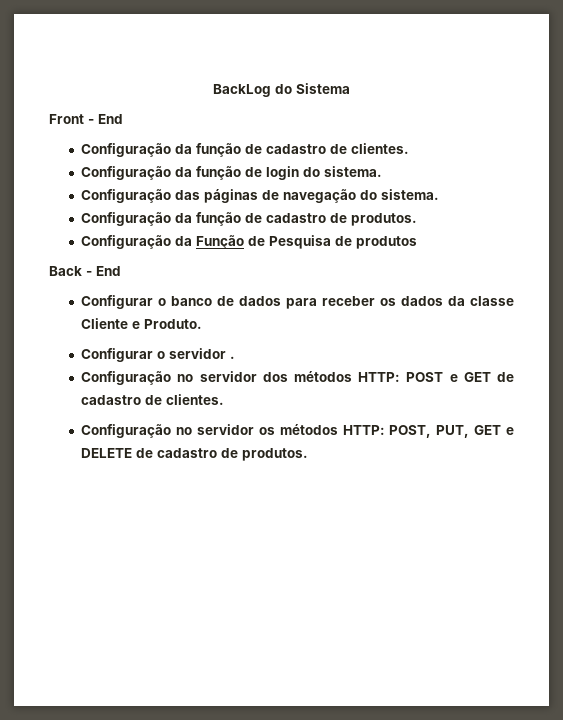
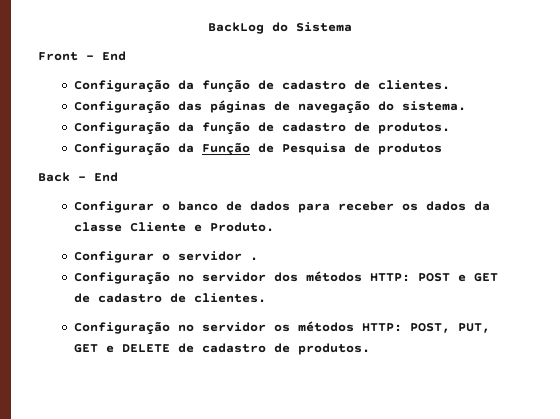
- Configuração da função de login do sistema.

